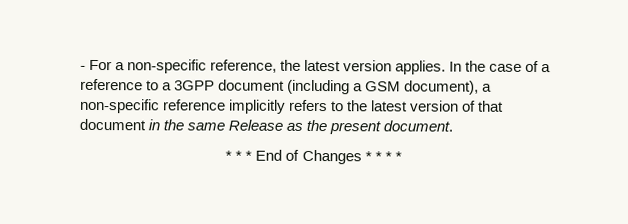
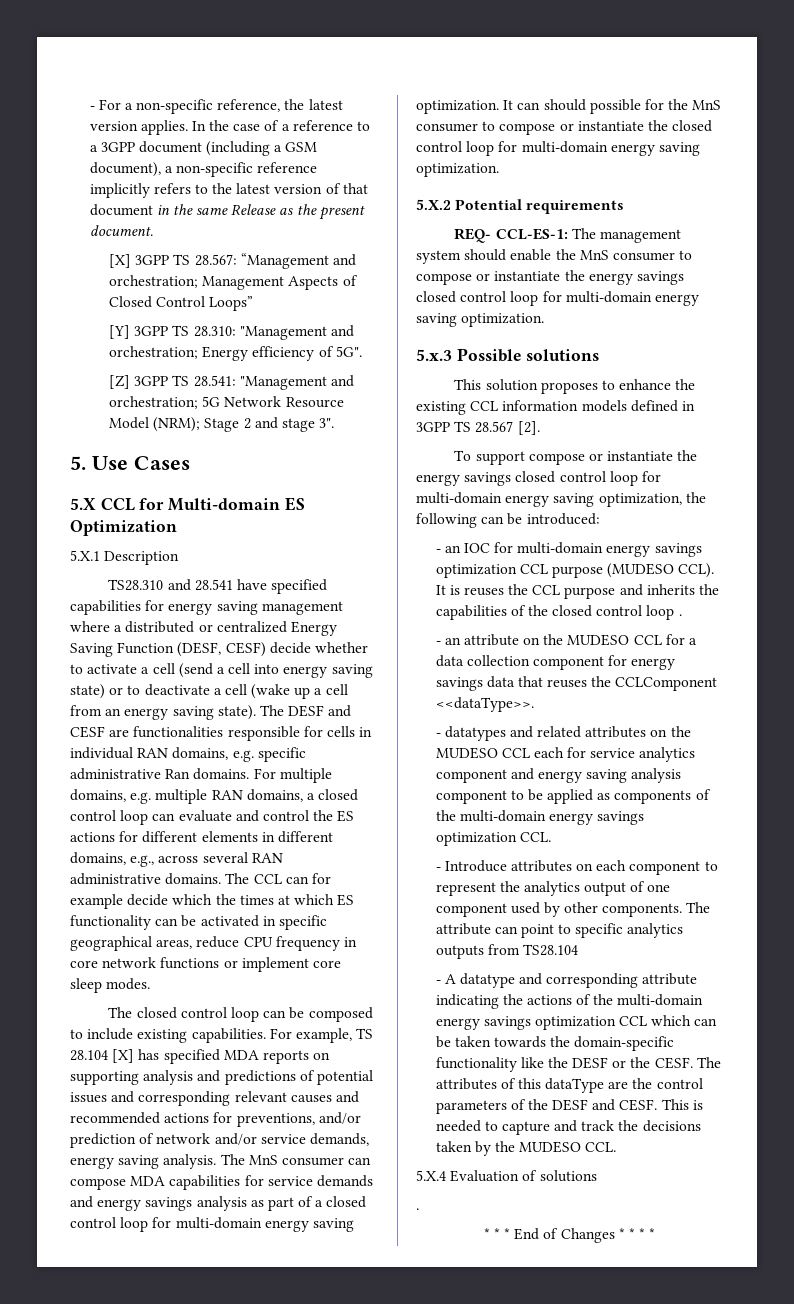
+ [X] 3GPP TS 28.567: “Management and orchestration; Management Aspects of Closed Control Loops”
+ [Y] 3GPP TS 28.310: "Management and orchestration; Energy efficiency of 5G".
+ [Z] 3GPP TS 28.541: "Management and orchestration; 5G Network Resource Model (NRM); Stage 2 and stage 3".
+ 5. Use Cases
+ 5.X CCL for Multi-domain ES Optimization
+ 5.X.1 Description
+ TS28.310 and 28.541 have specified capabilities for energy saving management where a distributed or centralized Energy Saving Function (DESF, CESF) decide whether to activate a cell (send a cell into energy saving state) or to deactivate a cell (wake up a cell from an energy saving state). The DESF and CESF are functionalities responsible for cells in individual RAN domains, e.g. specific administrative Ran domains. For multiple domains, e.g. multiple RAN domains, a closed control loop can evaluate and control the ES actions for different elements in different domains, e.g., across several RAN administrative domains. The CCL can for example decide which the times at which ES functionality can be activated in specific geographical areas, reduce CPU frequency in core network functions or implement core sleep modes.
+ The closed control loop can be composed to include existing capabilities. For example, TS 28.104 [X] has specified MDA reports on supporting analysis and predictions of potential issues and corresponding relevant causes and recommended actions for preventions, and/or prediction of network and/or service demands, energy saving analysis. The MnS consumer can compose MDA capabilities for service demands and energy savings analysis as part of a closed control loop for multi-domain energy saving optimization. It can should possible for the MnS consumer to compose or instantiate the closed control loop for multi-domain energy saving optimization.
+ 5.X.2 Potential requirements
+ REQ- CCL-ES-1: The management system should enable the MnS consumer to compose or instantiate the energy savings closed control loop for multi-domain energy saving optimization.
+ 5.x.3 Possible solutions
+ This solution proposes to enhance the existing CCL information models defined in 3GPP TS 28.567 [2].
+ To support compose or instantiate the energy savings closed control loop for multi-domain energy saving optimization, the following can be introduced:
+ - an IOC for multi-domain energy savings optimization CCL purpose (MUDESO CCL). It is reuses the CCL purpose and inherits the capabilities of the closed control loop .
+ - an attribute on the MUDESO CCL for a data collection component for energy savings data that reuses the CCLComponent <<dataType>>.
+ - datatypes and related attributes on the MUDESO CCL each for service analytics component and energy saving analysis component to be applied as components of the multi-domain energy savings optimization CCL.
+ - Introduce attributes on each component to represent the analytics output of one component used by other components. The attribute can point to specific analytics outputs from TS28.104
+ - A datatype and corresponding attribute indicating the actions of the multi-domain energy savings optimization CCL which can be taken towards the domain-specific functionality like the DESF or the CESF. The attributes of this dataType are the control parameters of the DESF and CESF. This is needed to capture and track the decisions taken by the MUDESO CCL.
+ 5.X.4 Evaluation of solutions
+ .

